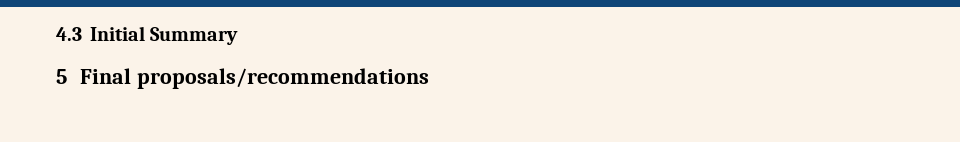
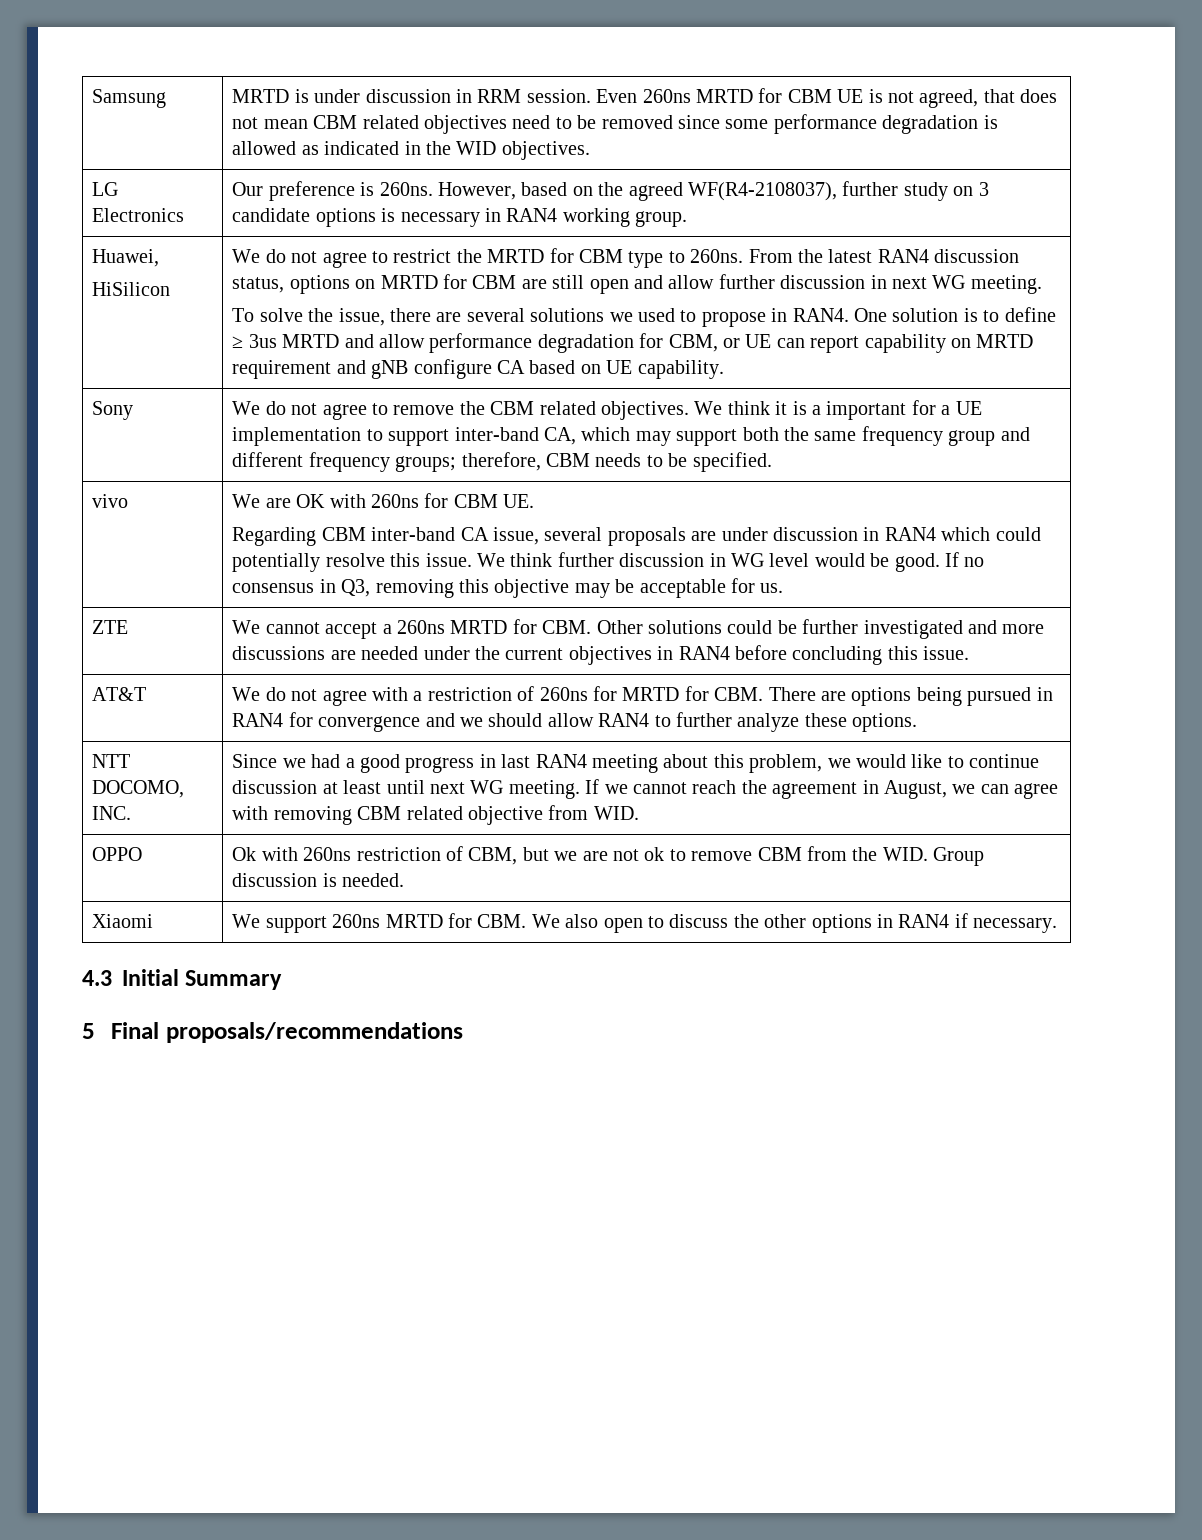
+ Samsung | MRTD is under discussion in RRM session. Even 260ns MRTD for CBM UE is not agreed, that does not mean CBM related objectives need to be removed since some performance degradation is allowed as indicated in the WID objectives.
+ LG Electronics | Our preference is 260ns. However, based on the agreed WF(R4-2108037), further study on 3 candidate options is necessary in RAN4 working group.
+ Huawei,
+ HiSilicon | We do not agree to restrict the MRTD for CBM type to 260ns. From the latest RAN4 discussion status, options on MRTD for CBM are still open and allow further discussion in next WG meeting.
+ To solve the issue, there are several solutions we used to propose in RAN4. One solution is to define ≥ 3us MRTD and allow performance degradation for CBM, or UE can report capability on MRTD requirement and gNB configure CA based on UE capability.
+ Sony | We do not agree to remove the CBM related objectives. We think it is a important for a UE implementation to support inter-band CA, which may support both the same frequency group and different frequency groups; therefore, CBM needs to be specified.
+ vivo | We are OK with 260ns for CBM UE.
+ Regarding CBM inter-band CA issue, several proposals are under discussion in RAN4 which could potentially resolve this issue. We think further discussion in WG level would be good. If no consensus in Q3, removing this objective may be acceptable for us.
+ ZTE | We cannot accept a 260ns MRTD for CBM. Other solutions could be further investigated and more discussions are needed under the current objectives in RAN4 before concluding this issue.
+ AT&T | We do not agree with a restriction of 260ns for MRTD for CBM. There are options being pursued in RAN4 for convergence and we should allow RAN4 to further analyze these options.
+ NTT DOCOMO, INC. | Since we had a good progress in last RAN4 meeting about this problem, we would like to continue discussion at least until next WG meeting. If we cannot reach the agreement in August, we can agree with removing CBM related objective from WID.
+ OPPO | Ok with 260ns restriction of CBM, but we are not ok to remove CBM from the WID. Group discussion is needed.
+ Xiaomi | We support 260ns MRTD for CBM. We also open to discuss the other options in RAN4 if necessary.

